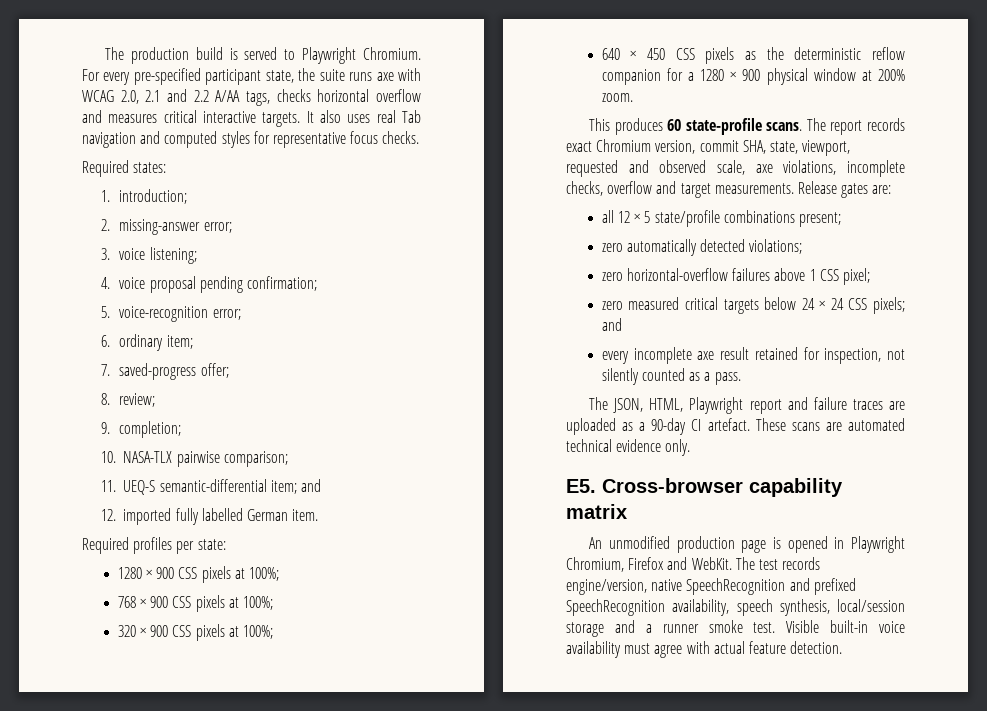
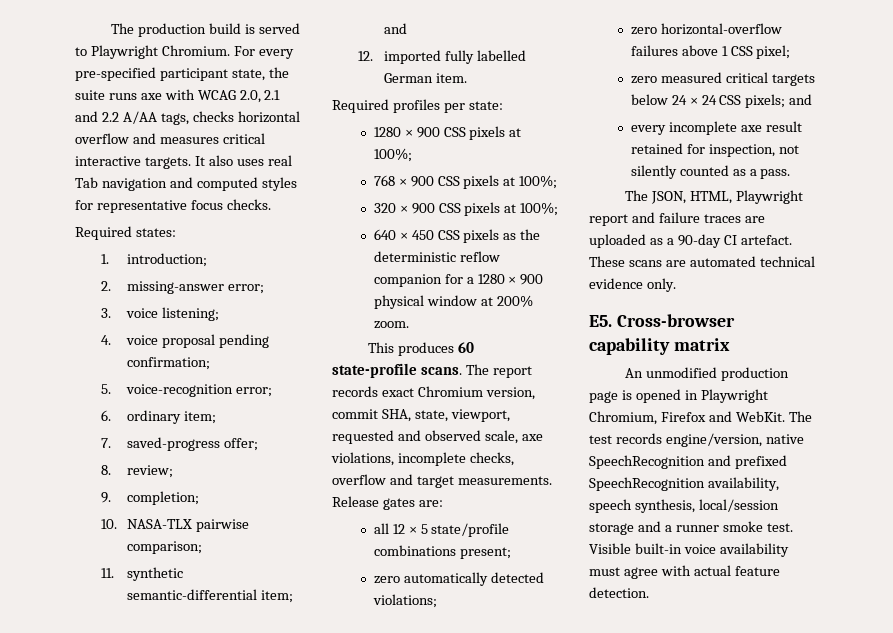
- 11. UEQ-S semantic-differential item; and
+ 11. synthetic semantic-differential item; and

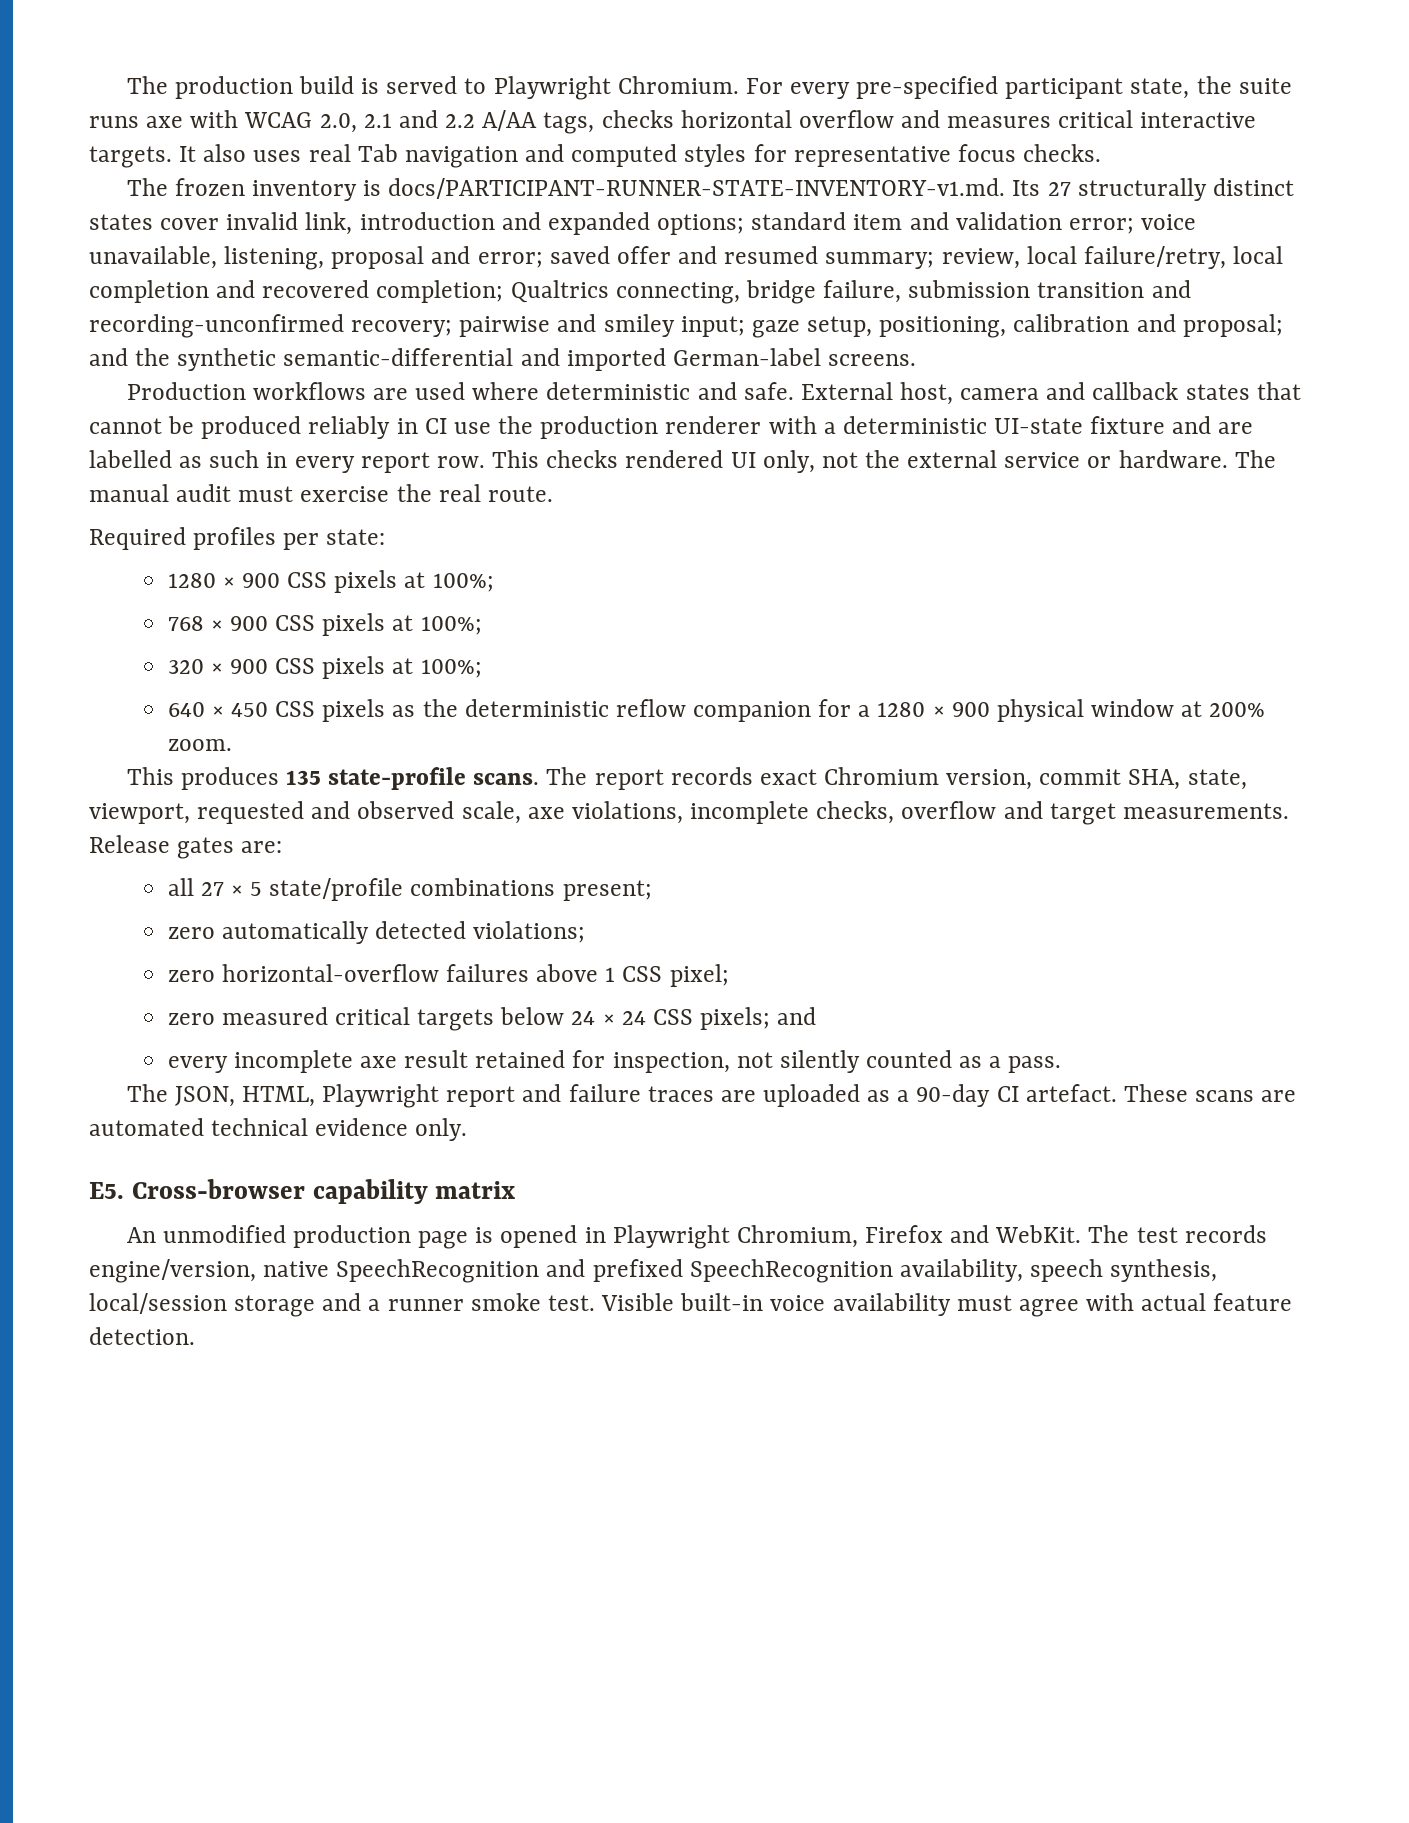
- Required states:
- 1. introduction;
- 2. missing-answer error;
- 3. voice listening;
- 4. voice proposal pending confirmation;
- 5. voice-recognition error;
- 6. ordinary item;
- 7. saved-progress offer;
- 8. review;
- 9. completion;
- 10. NASA-TLX pairwise comparison;
- 11. synthetic semantic-differential item; and
- 12. imported fully labelled German item.
+ The frozen inventory is docs/PARTICIPANT-RUNNER-STATE-INVENTORY-v1.md. Its 27 structurally distinct states cover invalid link, introduction and expanded options; standard item and validation error; voice unavailable, listening, proposal and error; saved offer and resumed summary; review, local failure/retry, local completion and recovered completion; Qualtrics connecting, bridge failure, submission transition and recording-unconfirmed recovery; pairwise and smiley input; gaze setup, positioning, calibration and proposal; and the synthetic semantic-differential and imported German-label screens.
+ Production workflows are used where deterministic and safe. External host, camera and callback states that cannot be produced reliably in CI use the production renderer with a deterministic UI-state fixture and are labelled as such in every report row. This checks rendered UI only, not the external service or hardware. The manual audit must exercise the real route.
- This produces 60 state-profile scans.
+ This produces 135 state-profile scans.
- all 12 × 5 state/profile combinations present;
+ all 27 × 5 state/profile combinations present;

